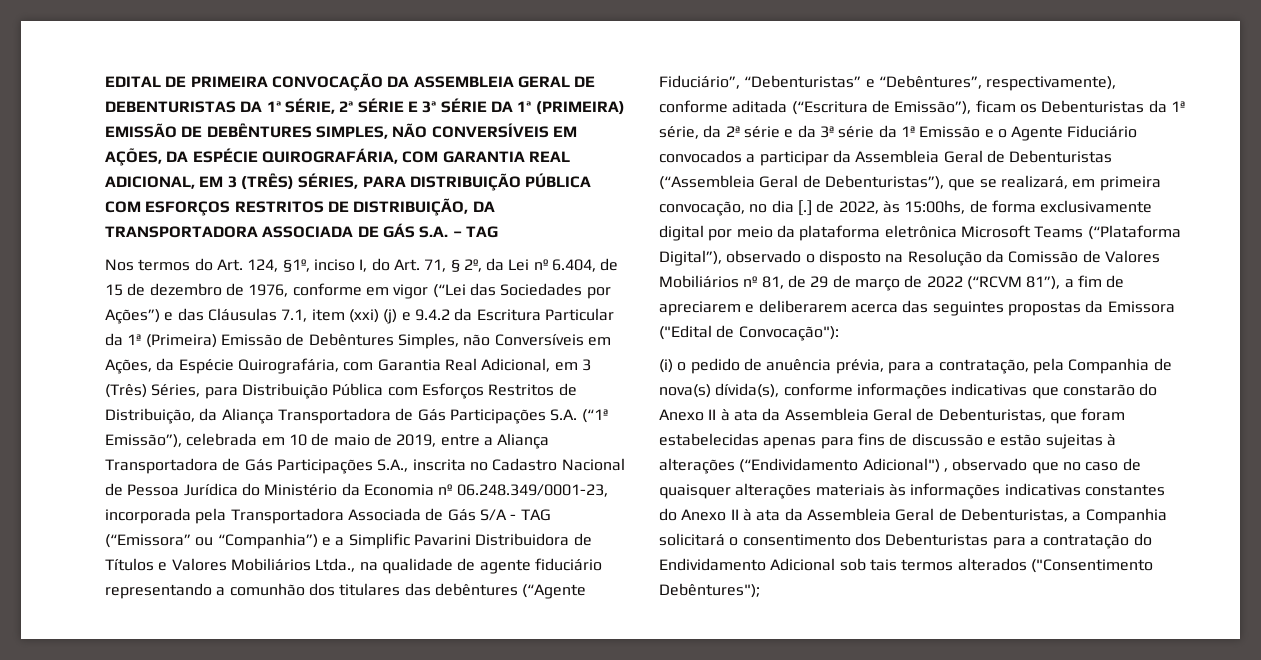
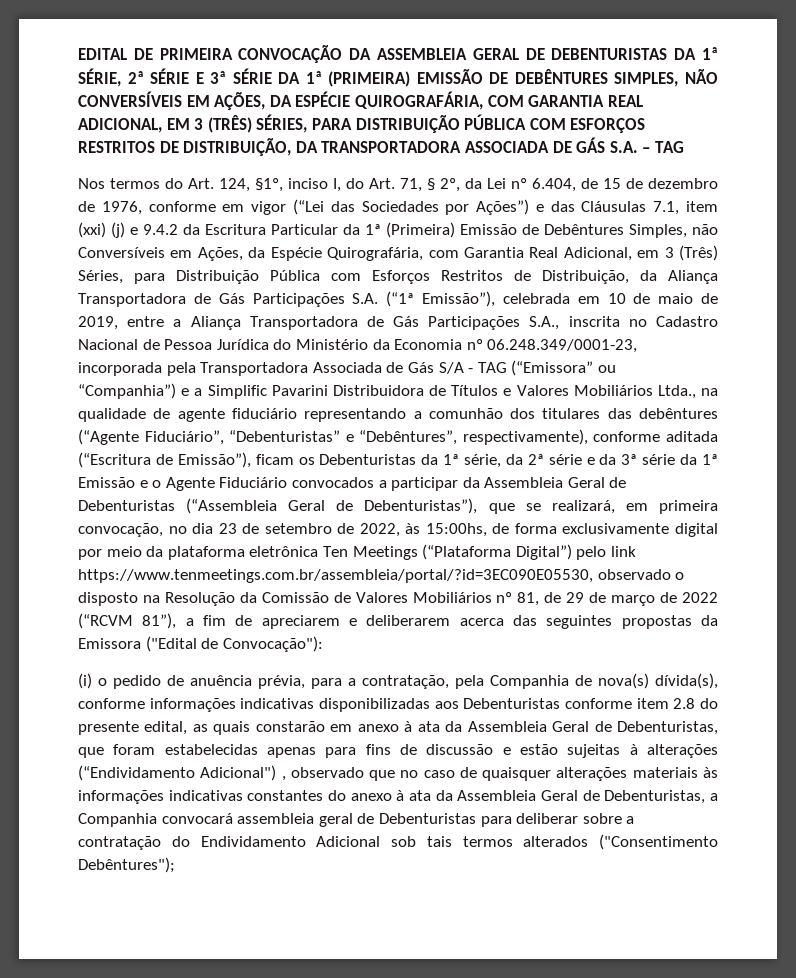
- Nos termos do Art. 124, §1º, inciso I, do Art. 71, § 2º, da Lei nº 6.404, de 15 de dezembro de 1976, conforme em vigor (“Lei das Sociedades por Ações”) e das Cláusulas 7.1, item (xxi) (j) e 9.4.2 da Escritura Particular da 1ª (Primeira) Emissão de Debêntures Simples, não Conversíveis em Ações, da Espécie Quirografária, com Garantia Real Adicional, em 3 (Três) Séries, para Distribuição Pública com Esforços Restritos de Distribuição, da Aliança Transportadora de Gás Participações S.A. (“1ª Emissão”), celebrada em 10 de maio de 2019, entre a Aliança Transportadora de Gás Participações S.A., inscrita no Cadastro Nacional de Pessoa Jurídica do Ministério da Economia nº 06.248.349/0001-23, incorporada pela Transportadora Associada de Gás S/A - TAG (“Emissora” ou “Companhia”) e a Simplific Pavarini Distribuidora de Títulos e Valores Mobiliários Ltda., na qualidade de agente fiduciário representando a comunhão dos titulares das debêntures (“Agente Fiduciário”, “Debenturistas” e “Debêntures”, respectivamente), conforme aditada (“Escritura de Emissão”), ficam os Debenturistas da 1ª série, da 2ª série e da 3ª série da 1ª Emissão e o Agente Fiduciário convocados a participar da Assembleia Geral de Debenturistas (“Assembleia Geral de Debenturistas”), que se realizará, em primeira convocação, no dia [.] de 2022, às 15:00hs, de forma exclusivamente digital por meio da plataforma eletrônica Microsoft Teams (“Plataforma Digital”), observado o disposto na Resolução da Comissão de Valores Mobiliários nº 81, de 29 de março de 2022 (“RCVM 81”), a fim de apreciarem e deliberarem acerca das seguintes propostas da Emissora ("Edital de Convocação"):
+ Nos termos do Art. 124, §1º, inciso I, do Art. 71, § 2º, da Lei nº 6.404, de 15 de dezembro de 1976, conforme em vigor (“Lei das Sociedades por Ações”) e das Cláusulas 7.1, item (xxi) (j) e 9.4.2 da Escritura Particular da 1ª (Primeira) Emissão de Debêntures Simples, não Conversíveis em Ações, da Espécie Quirografária, com Garantia Real Adicional, em 3 (Três) Séries, para Distribuição Pública com Esforços Restritos de Distribuição, da Aliança Transportadora de Gás Participações S.A. (“1ª Emissão”), celebrada em 10 de maio de 2019, entre a Aliança Transportadora de Gás Participações S.A., inscrita no Cadastro Nacional de Pessoa Jurídica do Ministério da Economia nº 06.248.349/0001-23, incorporada pela Transportadora Associada de Gás S/A - TAG (“Emissora” ou “Companhia”) e a Simplific Pavarini Distribuidora de Títulos e Valores Mobiliários Ltda., na qualidade de agente fiduciário representando a comunhão dos titulares das debêntures (“Agente Fiduciário”, “Debenturistas” e “Debêntures”, respectivamente), conforme aditada (“Escritura de Emissão”), ficam os Debenturistas da 1ª série, da 2ª série e da 3ª série da 1ª Emissão e o Agente Fiduciário convocados a participar da Assembleia Geral de Debenturistas (“Assembleia Geral de Debenturistas”), que se realizará, em primeira convocação, no dia 23 de setembro de 2022, às 15:00hs, de forma exclusivamente digital por meio da plataforma eletrônica Ten Meetings (“Plataforma Digital”) pelo link https://www.tenmeetings.com.br/assembleia/portal/?id=3EC090E05530, observado o disposto na Resolução da Comissão de Valores Mobiliários nº 81, de 29 de março de 2022 (“RCVM 81”), a fim de apreciarem e deliberarem acerca das seguintes propostas da Emissora ("Edital de Convocação"):
- (i) o pedido de anuência prévia, para a contratação, pela Companhia de nova(s) dívida(s), conforme informações indicativas que constarão do Anexo II à ata da Assembleia Geral de Debenturistas, que foram estabelecidas apenas para fins de discussão e estão sujeitas à alterações (“Endividamento Adicional") , observado que no caso de quaisquer alterações materiais às informações indicativas constantes do Anexo II à ata da Assembleia Geral de Debenturistas, a Companhia solicitará o consentimento dos Debenturistas para a contratação do Endividamento Adicional sob tais termos alterados ("Consentimento Debêntures");
+ (i) o pedido de anuência prévia, para a contratação, pela Companhia de nova(s) dívida(s), conforme informações indicativas disponibilizadas aos Debenturistas conforme item 2.8 do presente edital, as quais constarão em anexo à ata da Assembleia Geral de Debenturistas, que foram estabelecidas apenas para fins de discussão e estão sujeitas à alterações (“Endividamento Adicional") , observado que no caso de quaisquer alterações materiais às informações indicativas constantes do anexo à ata da Assembleia Geral de Debenturistas, a Companhia convocará assembleia geral de Debenturistas para deliberar sobre a contratação do Endividamento Adicional sob tais termos alterados ("Consentimento Debêntures");

